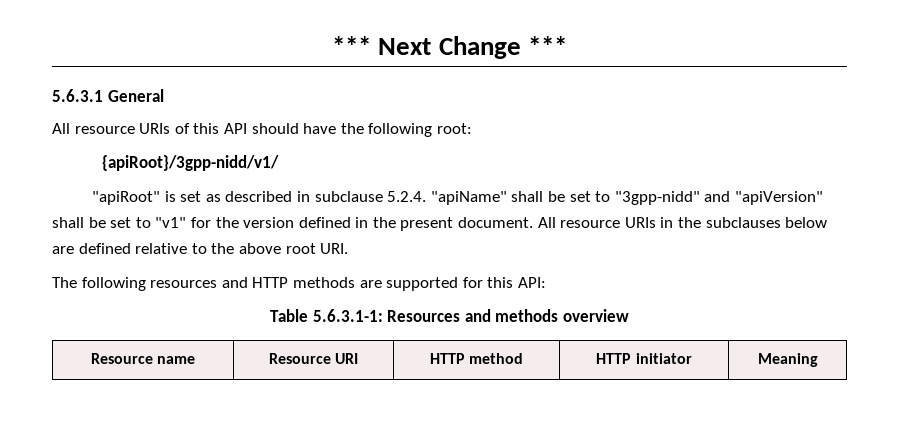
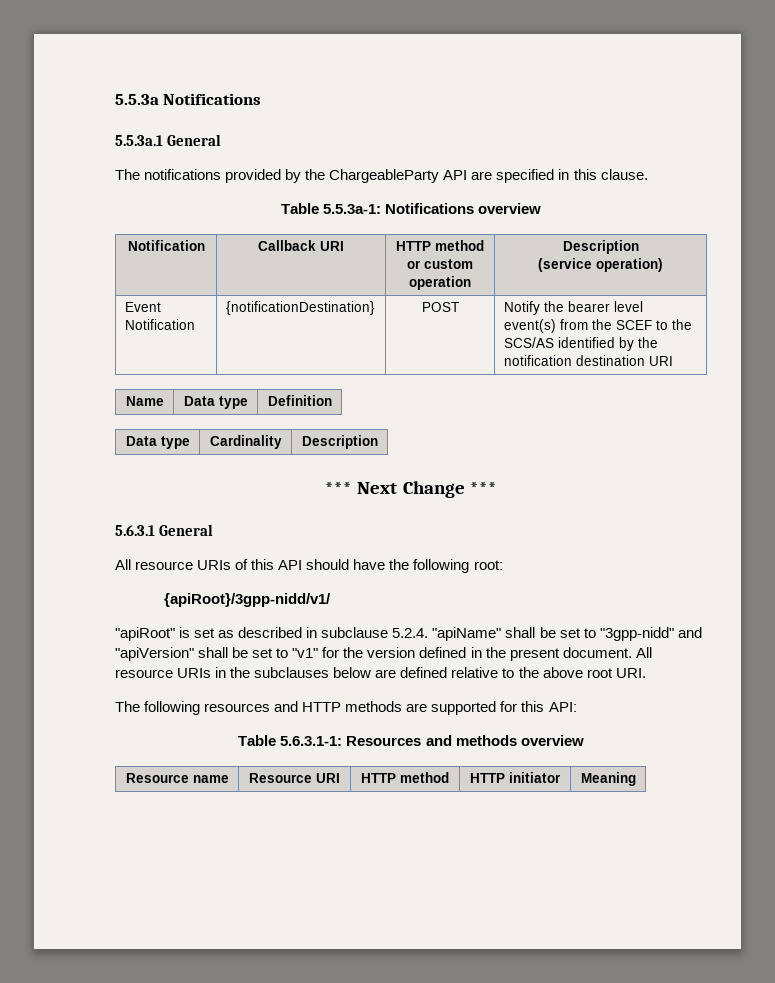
+ 5.5.3a Notifications
+ 5.5.3a.1 General
+ The notifications provided by the ChargeableParty API are specified in this clause.
+ Table 5.5.3a-1: Notifications overview
+ Notification | Callback URI | HTTP method or custom operation | Description
+ (service operation)
+ Event Notification | {notificationDestination} | POST | Notify the bearer level event(s) from the SCEF to the SCS/AS identified by the notification destination URI
+ Name | Data type | Definition
+ Data type | Cardinality | Description

